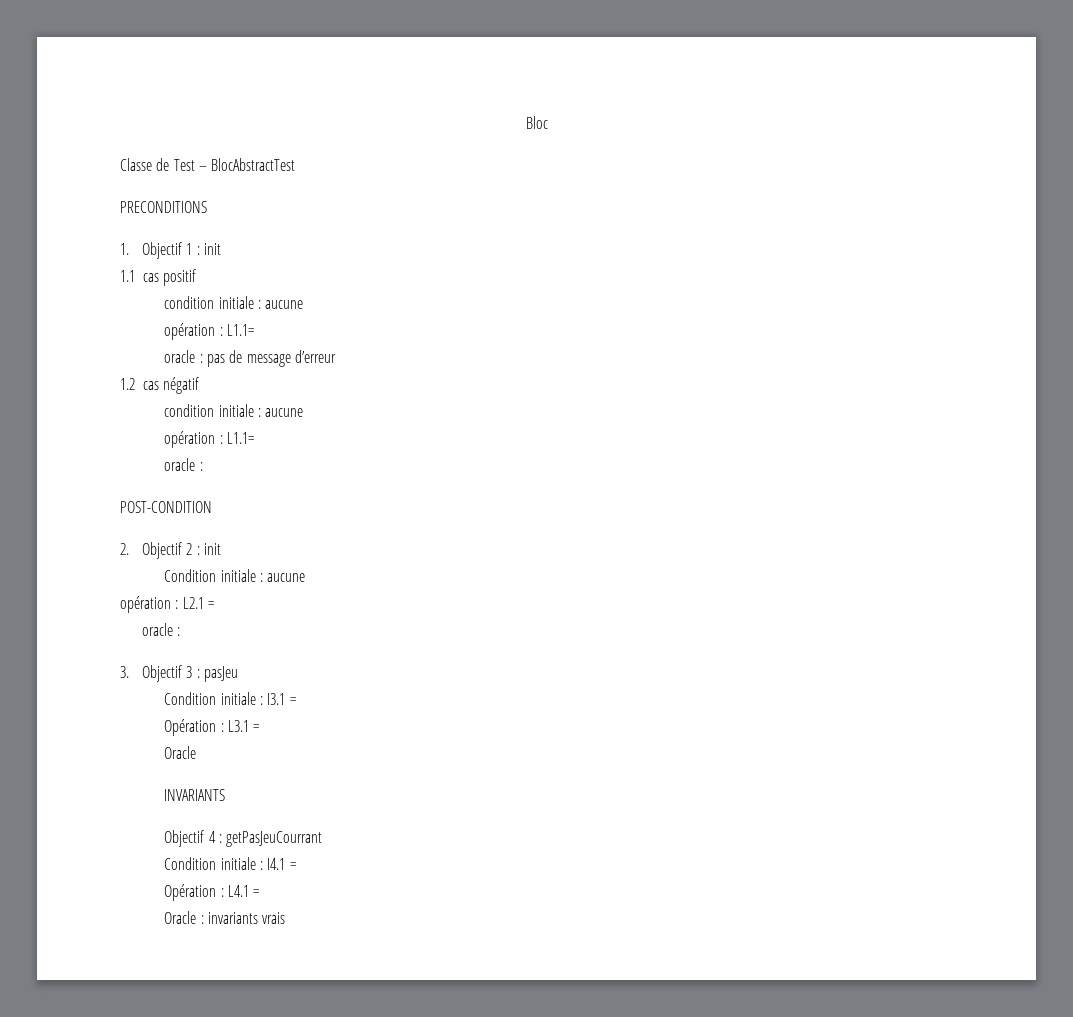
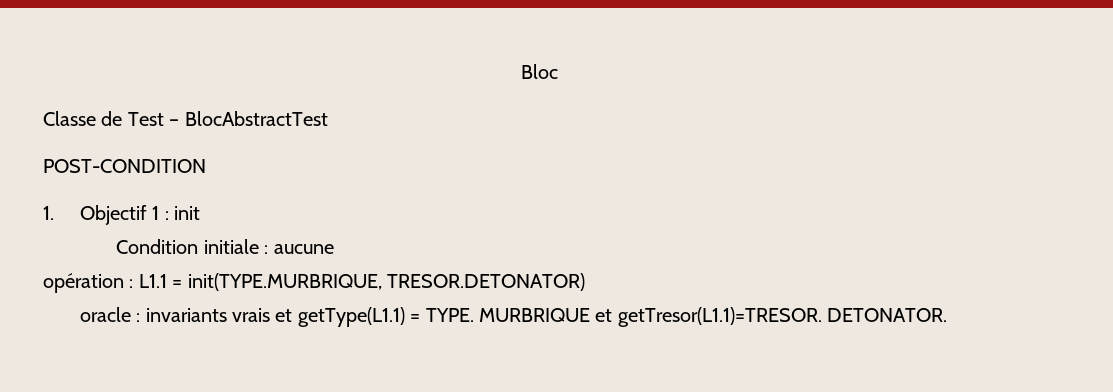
- PRECONDITIONS
+ POST-CONDITION
- 1.1 cas positif
- condition initiale : aucune
- opération : L1.1=
- oracle : pas de message d’erreur
- 1.2 cas négatif
- condition initiale : aucune
- opération : L1.1=
- oracle :
- POST-CONDITION
- 2. Objectif 2 : init
- opération : L2.1 =
- oracle :
- 3. Objectif 3 : pasJeu
- Condition initiale : I3.1 =
- Opération : L3.1 =
- Oracle
- INVARIANTS
- Objectif 4 : getPasJeuCourrant
- Condition initiale : I4.1 =
- Opération : L4.1 =
- Oracle : invariants vrais
+ opération : L1.1 = init(TYPE.MURBRIQUE, TRESOR.DETONATOR)
+ oracle : invariants vrais et getType(L1.1) = TYPE. MURBRIQUE et getTresor(L1.1)=TRESOR. DETONATOR.

